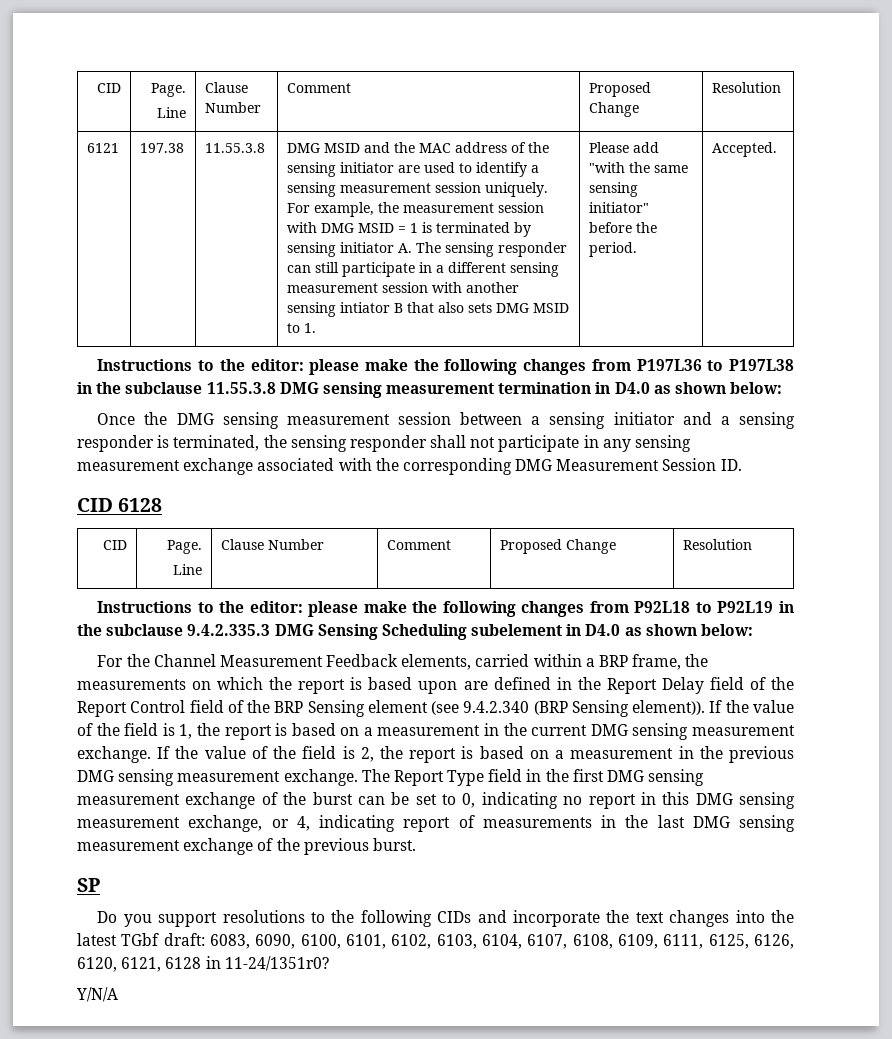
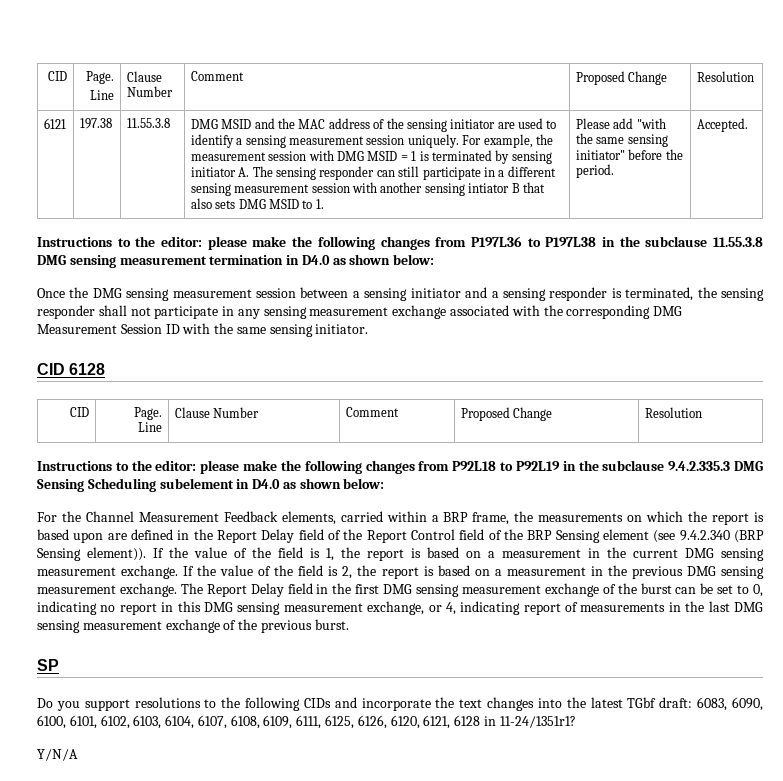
- Once the DMG sensing measurement session between a sensing initiator and a sensing responder is terminated, the sensing responder shall not participate in any sensing measurement exchange associated with the corresponding DMG Measurement Session ID.
+ Once the DMG sensing measurement session between a sensing initiator and a sensing responder is terminated, the sensing responder shall not participate in any sensing measurement exchange associated with the corresponding DMG Measurement Session ID with the same sensing initiator.
- The Report Type field in the first DMG sensing measurement exchange of the burst can be set to 0, indicating no report in this DMG sensing measurement exchange, or 4, indicating report of measurements in the last DMG sensing measurement exchange of the previous burst.
+ The Report Delay field in the first DMG sensing measurement exchange of the burst can be set to 0, indicating no report in this DMG sensing measurement exchange, or 4, indicating report of measurements in the last DMG sensing measurement exchange of the previous burst.
- Do you support resolutions to the following CIDs and incorporate the text changes into the latest TGbf draft: 6083, 6090, 6100, 6101, 6102, 6103, 6104, 6107, 6108, 6109, 6111, 6125, 6126, 6120, 6121, 6128 in 11-24/1351r0?
+ Do you support resolutions to the following CIDs and incorporate the text changes into the latest TGbf draft: 6083, 6090, 6100, 6101, 6102, 6103, 6104, 6107, 6108, 6109, 6111, 6125, 6126, 6120, 6121, 6128 in 11-24/1351r1?

